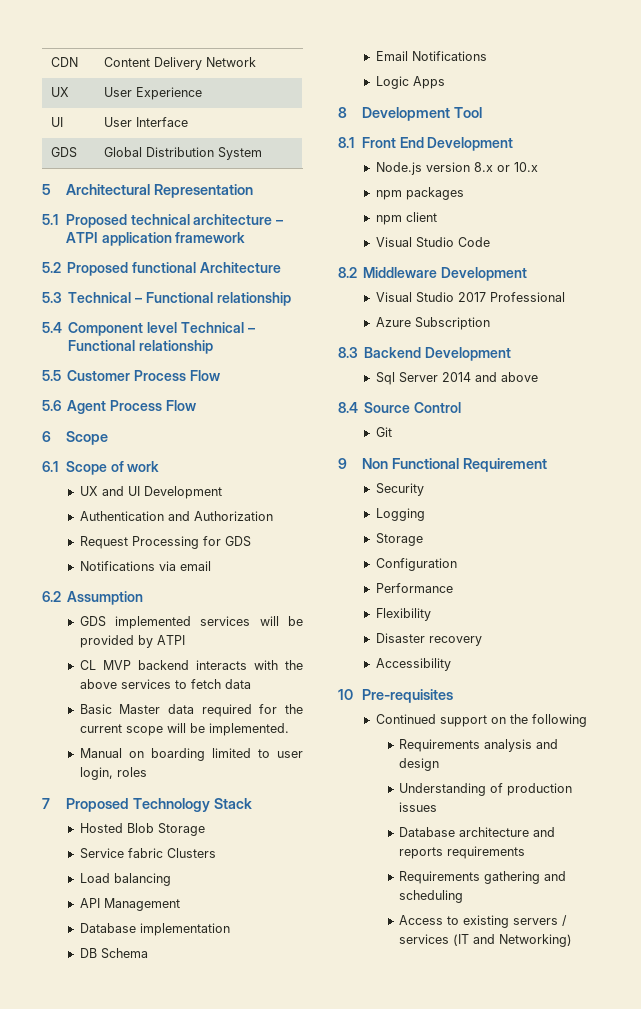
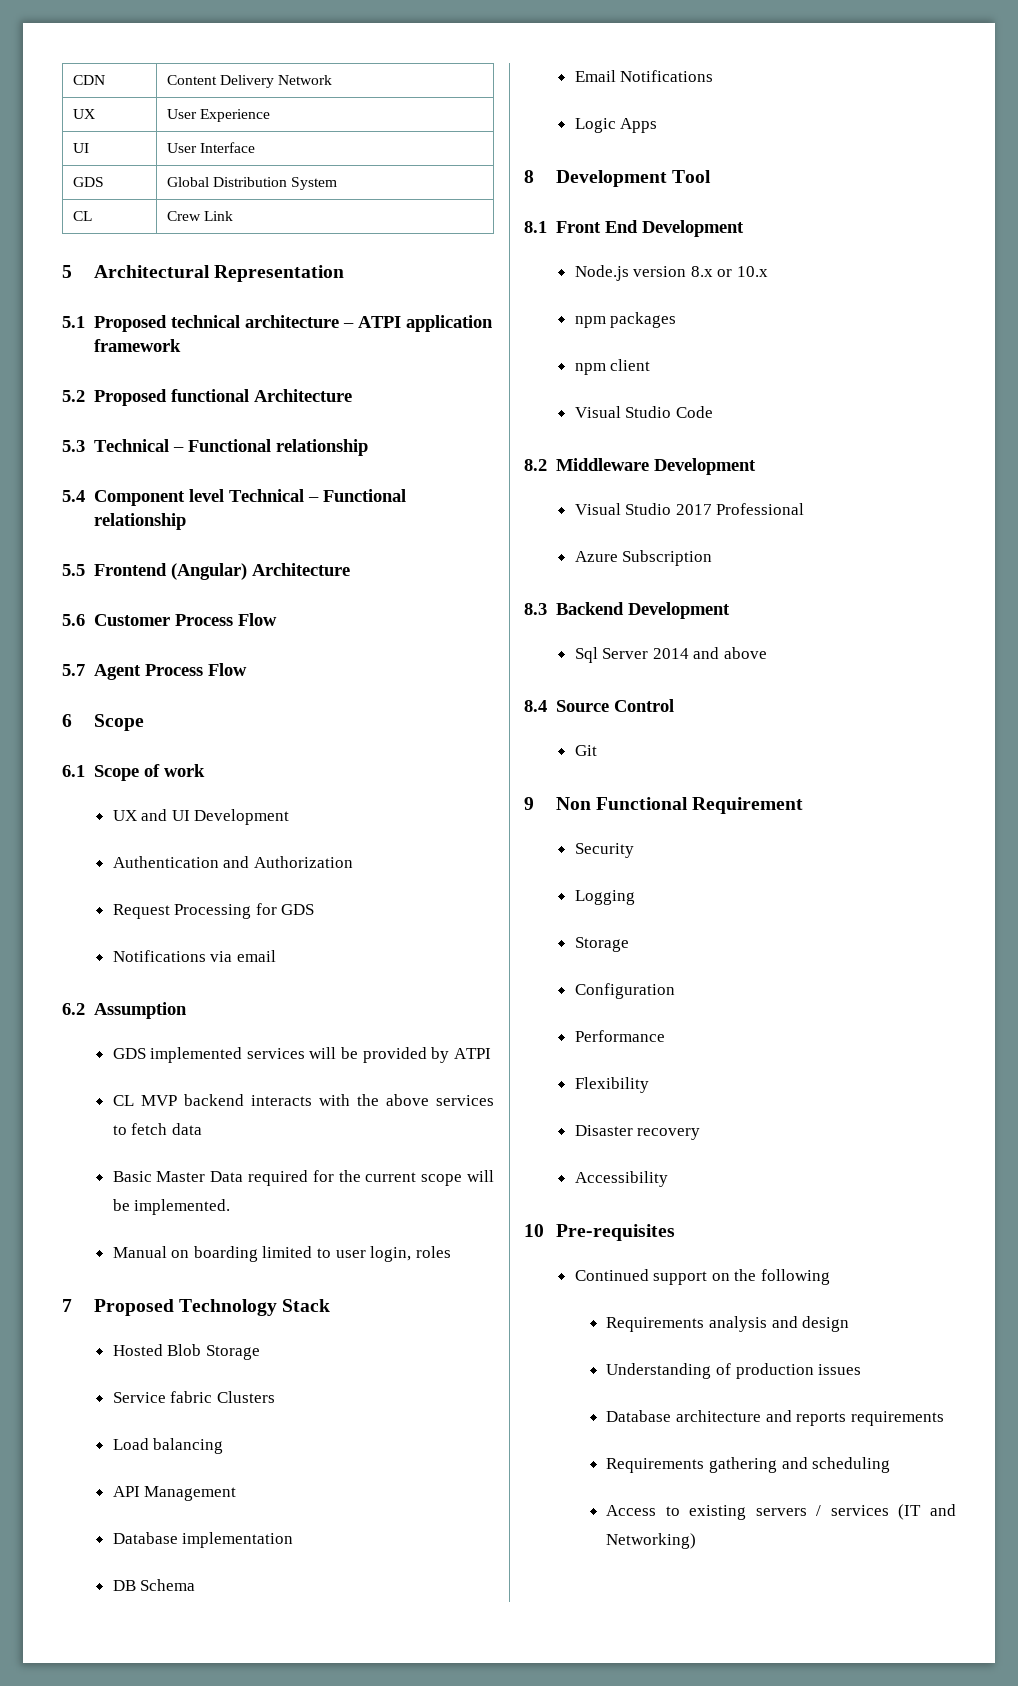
+ CL | Crew Link
- 5.5 Customer Process Flow
+ 5.5 Frontend (Angular) Architecture
+ 5.6 Customer Process Flow
- 5.6 Agent Process Flow
+ 5.7 Agent Process Flow
- Basic Master data required for the current scope will be implemented.
+ Basic Master Data required for the current scope will be implemented.

